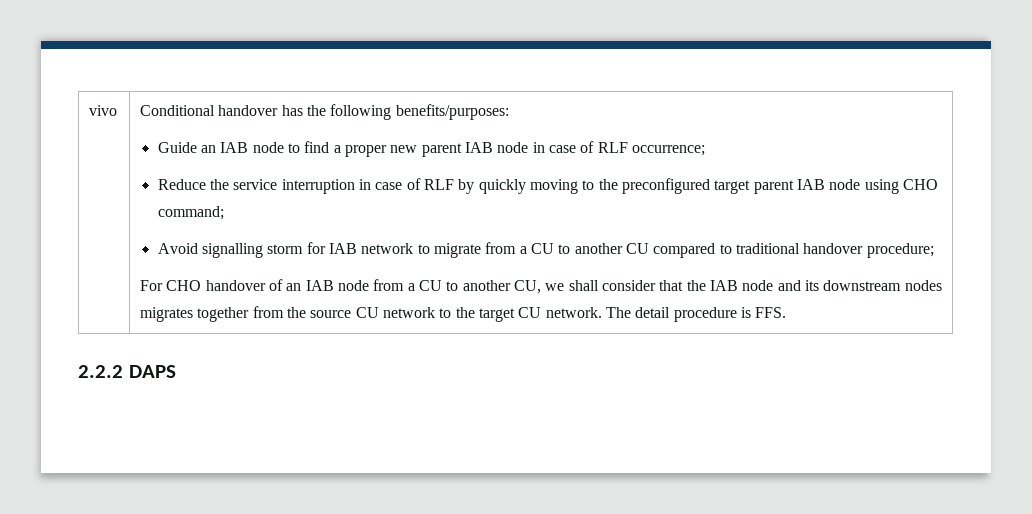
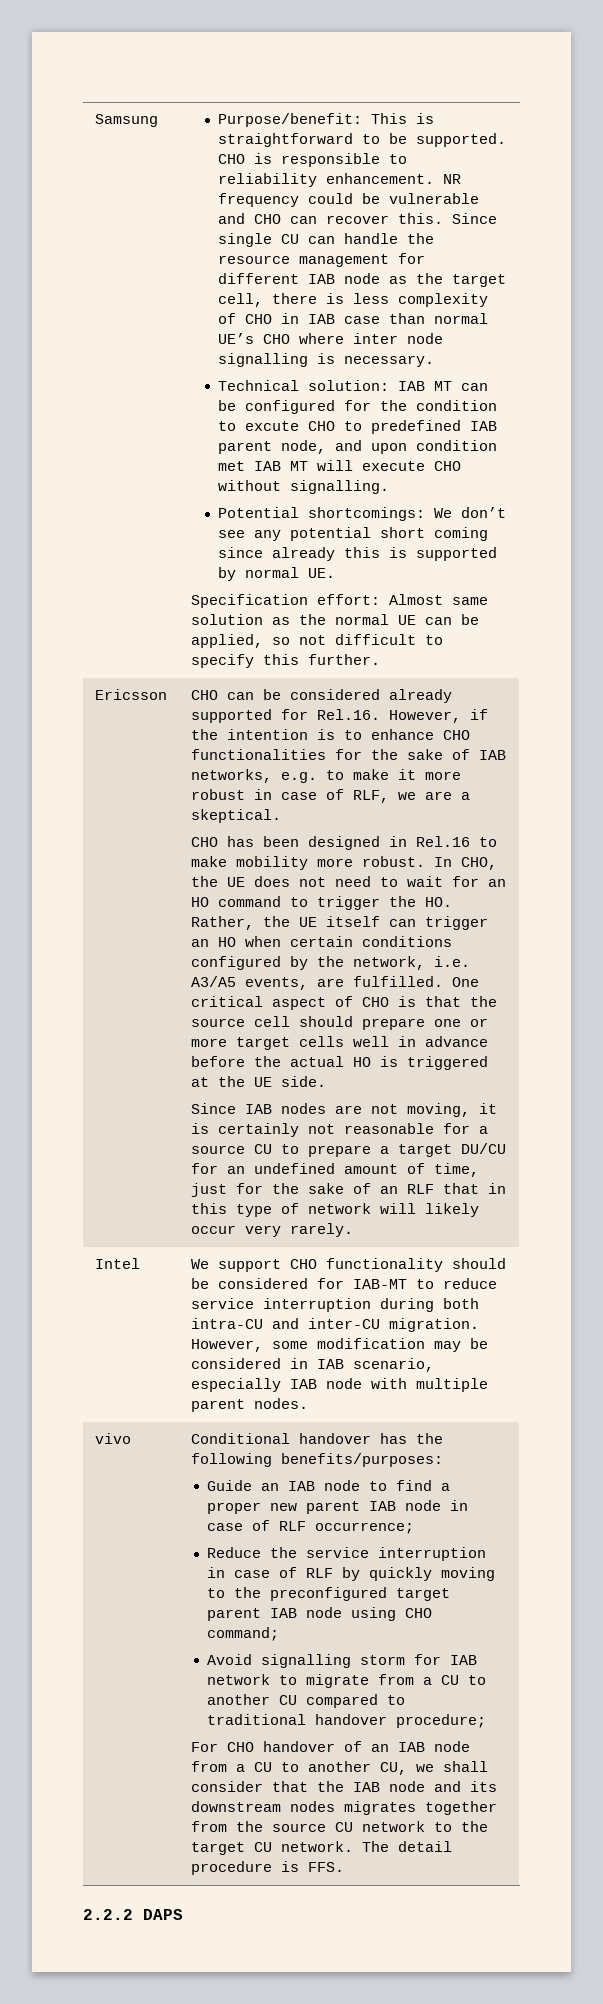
+ Samsung | Purpose/benefit: This is straightforward to be supported. CHO is responsible to reliability enhancement. NR frequency could be vulnerable and CHO can recover this. Since single CU can handle the resource management for different IAB node as the target cell, there is less complexity of CHO in IAB case than normal UE’s CHO where inter node signalling is necessary.
+ Technical solution: IAB MT can be configured for the condition to excute CHO to predefined IAB parent node, and upon condition met IAB MT will execute CHO without signalling.
+ Potential shortcomings: We don’t see any potential short coming since already this is supported by normal UE.
+ Specification effort: Almost same solution as the normal UE can be applied, so not difficult to specify this further.
+ Ericsson | CHO can be considered already supported for Rel.16. However, if the intention is to enhance CHO functionalities for the sake of IAB networks, e.g. to make it more robust in case of RLF, we are a skeptical.
+ CHO has been designed in Rel.16 to make mobility more robust. In CHO, the UE does not need to wait for an HO command to trigger the HO. Rather, the UE itself can trigger an HO when certain conditions configured by the network, i.e. A3/A5 events, are fulfilled. One critical aspect of CHO is that the source cell should prepare one or more target cells well in advance before the actual HO is triggered at the UE side.
+ Since IAB nodes are not moving, it is certainly not reasonable for a source CU to prepare a target DU/CU for an undefined amount of time, just for the sake of an RLF that in this type of network will likely occur very rarely.
+ Intel | We support CHO functionality should be considered for IAB-MT to reduce service interruption during both intra-CU and inter-CU migration. However, some modification may be considered in IAB scenario, especially IAB node with multiple parent nodes.

